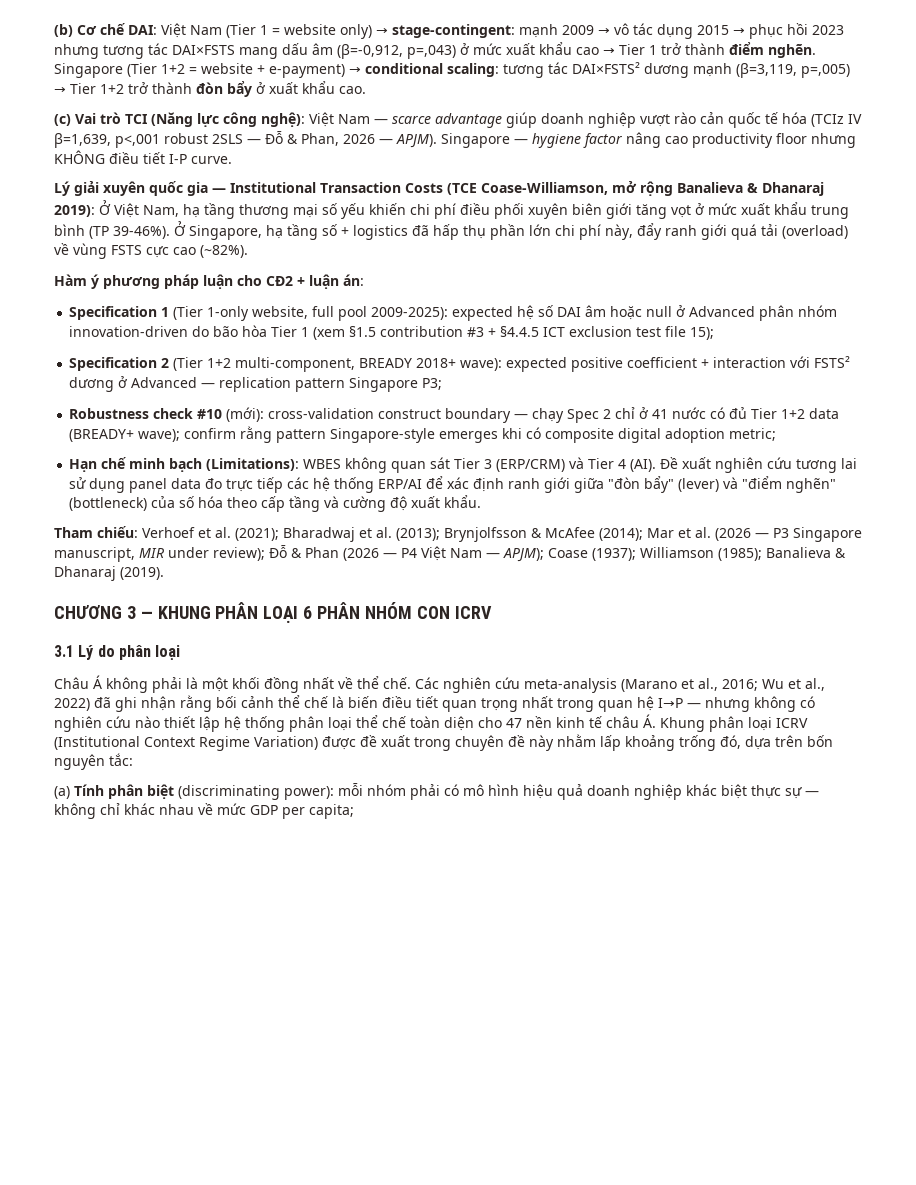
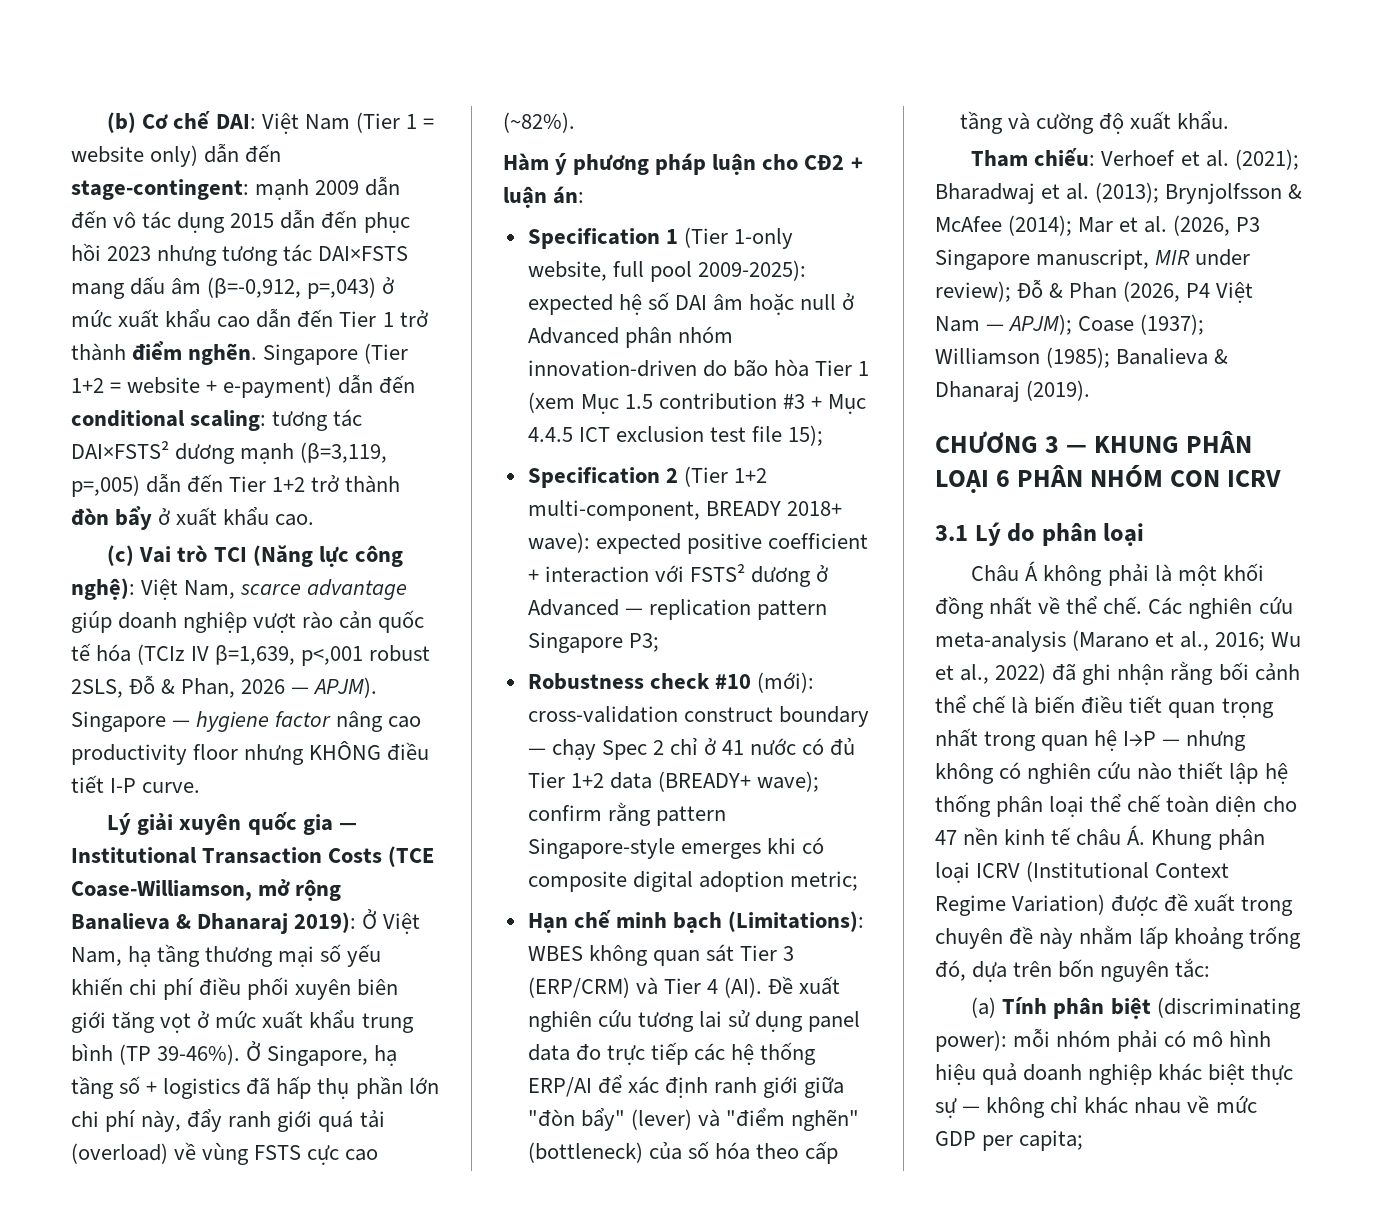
- (b) Cơ chế DAI: Việt Nam (Tier 1 = website only) → stage-contingent: mạnh 2009 → vô tác dụng 2015 → phục hồi 2023 nhưng tương tác DAI×FSTS mang dấu âm (β=-0,912, p=,043) ở mức xuất khẩu cao → Tier 1 trở thành điểm nghẽn.
+ (b) Cơ chế DAI: Việt Nam (Tier 1 = website only) dẫn đến stage-contingent: mạnh 2009 dẫn đến vô tác dụng 2015 dẫn đến phục hồi 2023 nhưng tương tác DAI×FSTS mang dấu âm (β=-0,912, p=,043) ở mức xuất khẩu cao dẫn đến Tier 1 trở thành điểm nghẽn.
- Singapore (Tier 1+2 = website + e-payment) → conditional scaling: tương tác DAI×FSTS² dương mạnh (β=3,119, p=,005) → Tier 1+2 trở thành đòn bẩy ở xuất khẩu cao.
+ Singapore (Tier 1+2 = website + e-payment) dẫn đến conditional scaling: tương tác DAI×FSTS² dương mạnh (β=3,119, p=,005) dẫn đến Tier 1+2 trở thành đòn bẩy ở xuất khẩu cao.
- (c) Vai trò TCI (Năng lực công nghệ): Việt Nam — scarce advantage giúp doanh nghiệp vượt rào cản quốc tế hóa (TCIz IV β=1,639, p<,001 robust 2SLS — Đỗ & Phan, 2026 — APJM).
+ (c) Vai trò TCI (Năng lực công nghệ): Việt Nam, scarce advantage giúp doanh nghiệp vượt rào cản quốc tế hóa (TCIz IV β=1,639, p<,001 robust 2SLS, Đỗ & Phan, 2026 — APJM).
- Specification 1 (Tier 1-only website, full pool 2009-2025): expected hệ số DAI âm hoặc null ở Advanced phân nhóm innovation-driven do bão hòa Tier 1 (xem §1.5 contribution #3 + §4.4.5 ICT exclusion test file 15);
+ Specification 1 (Tier 1-only website, full pool 2009-2025): expected hệ số DAI âm hoặc null ở Advanced phân nhóm innovation-driven do bão hòa Tier 1 (xem Mục 1.5 contribution #3 + Mục 4.4.5 ICT exclusion test file 15);
- Tham chiếu: Verhoef et al. (2021); Bharadwaj et al. (2013); Brynjolfsson & McAfee (2014); Mar et al. (2026 — P3 Singapore manuscript, MIR under review); Đỗ & Phan (2026 — P4 Việt Nam — APJM); Coase (1937); Williamson (1985); Banalieva & Dhanaraj (2019).
+ Tham chiếu: Verhoef et al. (2021); Bharadwaj et al. (2013); Brynjolfsson & McAfee (2014); Mar et al. (2026, P3 Singapore manuscript, MIR under review); Đỗ & Phan (2026, P4 Việt Nam — APJM); Coase (1937); Williamson (1985); Banalieva & Dhanaraj (2019).

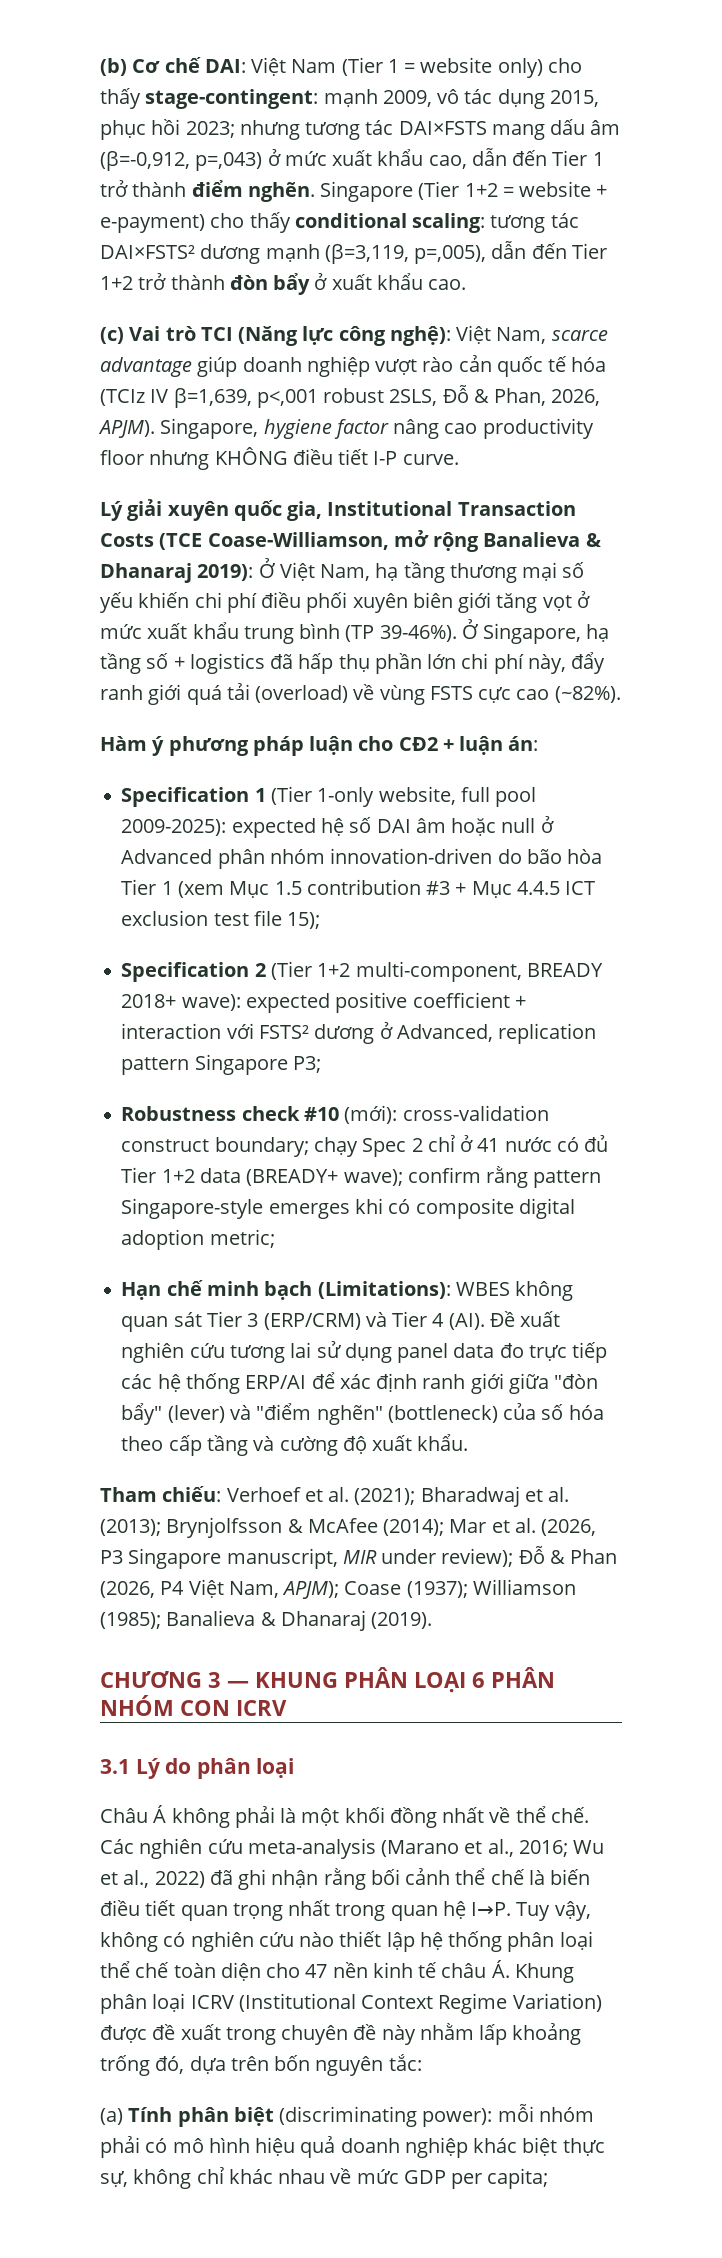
- (b) Cơ chế DAI: Việt Nam (Tier 1 = website only) dẫn đến stage-contingent: mạnh 2009 dẫn đến vô tác dụng 2015 dẫn đến phục hồi 2023 nhưng tương tác DAI×FSTS mang dấu âm (β=-0,912, p=,043) ở mức xuất khẩu cao dẫn đến Tier 1 trở thành điểm nghẽn.
+ (b) Cơ chế DAI: Việt Nam (Tier 1 = website only) cho thấy stage-contingent: mạnh 2009, vô tác dụng 2015, phục hồi 2023; nhưng tương tác DAI×FSTS mang dấu âm (β=-0,912, p=,043) ở mức xuất khẩu cao, dẫn đến Tier 1 trở thành điểm nghẽn.
- Singapore (Tier 1+2 = website + e-payment) dẫn đến conditional scaling: tương tác DAI×FSTS² dương mạnh (β=3,119, p=,005) dẫn đến Tier 1+2 trở thành đòn bẩy ở xuất khẩu cao.
+ Singapore (Tier 1+2 = website + e-payment) cho thấy conditional scaling: tương tác DAI×FSTS² dương mạnh (β=3,119, p=,005), dẫn đến Tier 1+2 trở thành đòn bẩy ở xuất khẩu cao.
- (c) Vai trò TCI (Năng lực công nghệ): Việt Nam, scarce advantage giúp doanh nghiệp vượt rào cản quốc tế hóa (TCIz IV β=1,639, p<,001 robust 2SLS, Đỗ & Phan, 2026 — APJM). Singapore — hygiene factor nâng cao productivity floor nhưng KHÔNG điều tiết I-P curve.
+ (c) Vai trò TCI (Năng lực công nghệ): Việt Nam, scarce advantage giúp doanh nghiệp vượt rào cản quốc tế hóa (TCIz IV β=1,639, p<,001 robust 2SLS, Đỗ & Phan, 2026, APJM). Singapore, hygiene factor nâng cao productivity floor nhưng KHÔNG điều tiết I-P curve.
- Lý giải xuyên quốc gia — Institutional Transaction Costs (TCE Coase-Williamson, mở rộng Banalieva & Dhanaraj 2019): Ở Việt Nam, hạ tầng thương mại số yếu khiến chi phí điều phối xuyên biên giới tăng vọt ở mức xuất khẩu trung bình (TP 39-46%).
+ Lý giải xuyên quốc gia, Institutional Transaction Costs (TCE Coase-Williamson, mở rộng Banalieva & Dhanaraj 2019): Ở Việt Nam, hạ tầng thương mại số yếu khiến chi phí điều phối xuyên biên giới tăng vọt ở mức xuất khẩu trung bình (TP 39-46%).
- Specification 2 (Tier 1+2 multi-component, BREADY 2018+ wave): expected positive coefficient + interaction với FSTS² dương ở Advanced — replication pattern Singapore P3;
+ Specification 2 (Tier 1+2 multi-component, BREADY 2018+ wave): expected positive coefficient + interaction với FSTS² dương ở Advanced, replication pattern Singapore P3;
- Robustness check #10 (mới): cross-validation construct boundary — chạy Spec 2 chỉ ở 41 nước có đủ Tier 1+2 data (BREADY+ wave); confirm rằng pattern Singapore-style emerges khi có composite digital adoption metric;
+ Robustness check #10 (mới): cross-validation construct boundary; chạy Spec 2 chỉ ở 41 nước có đủ Tier 1+2 data (BREADY+ wave); confirm rằng pattern Singapore-style emerges khi có composite digital adoption metric;
- Tham chiếu: Verhoef et al. (2021); Bharadwaj et al. (2013); Brynjolfsson & McAfee (2014); Mar et al. (2026, P3 Singapore manuscript, MIR under review); Đỗ & Phan (2026, P4 Việt Nam — APJM); Coase (1937); Williamson (1985); Banalieva & Dhanaraj (2019).
+ Tham chiếu: Verhoef et al. (2021); Bharadwaj et al. (2013); Brynjolfsson & McAfee (2014); Mar et al. (2026, P3 Singapore manuscript, MIR under review); Đỗ & Phan (2026, P4 Việt Nam, APJM); Coase (1937); Williamson (1985); Banalieva & Dhanaraj (2019).
- Wu et al., 2022) đã ghi nhận rằng bối cảnh thể chế là biến điều tiết quan trọng nhất trong quan hệ I→P — nhưng không có nghiên cứu nào thiết lập hệ thống phân loại thể chế toàn diện cho 47 nền kinh tế châu Á. Khung phân loại ICRV (Institutional Context Regime Variation) được đề xuất trong chuyên đề này nhằm lấp khoảng trống đó, dựa trên bốn nguyên tắc:
+ Wu et al., 2022) đã ghi nhận rằng bối cảnh thể chế là biến điều tiết quan trọng nhất trong quan hệ I→P. Tuy vậy, không có nghiên cứu nào thiết lập hệ thống phân loại thể chế toàn diện cho 47 nền kinh tế châu Á. Khung phân loại ICRV (Institutional Context Regime Variation) được đề xuất trong chuyên đề này nhằm lấp khoảng trống đó, dựa trên bốn nguyên tắc:
- (a) Tính phân biệt (discriminating power): mỗi nhóm phải có mô hình hiệu quả doanh nghiệp khác biệt thực sự — không chỉ khác nhau về mức GDP per capita;
+ (a) Tính phân biệt (discriminating power): mỗi nhóm phải có mô hình hiệu quả doanh nghiệp khác biệt thực sự, không chỉ khác nhau về mức GDP per capita;

